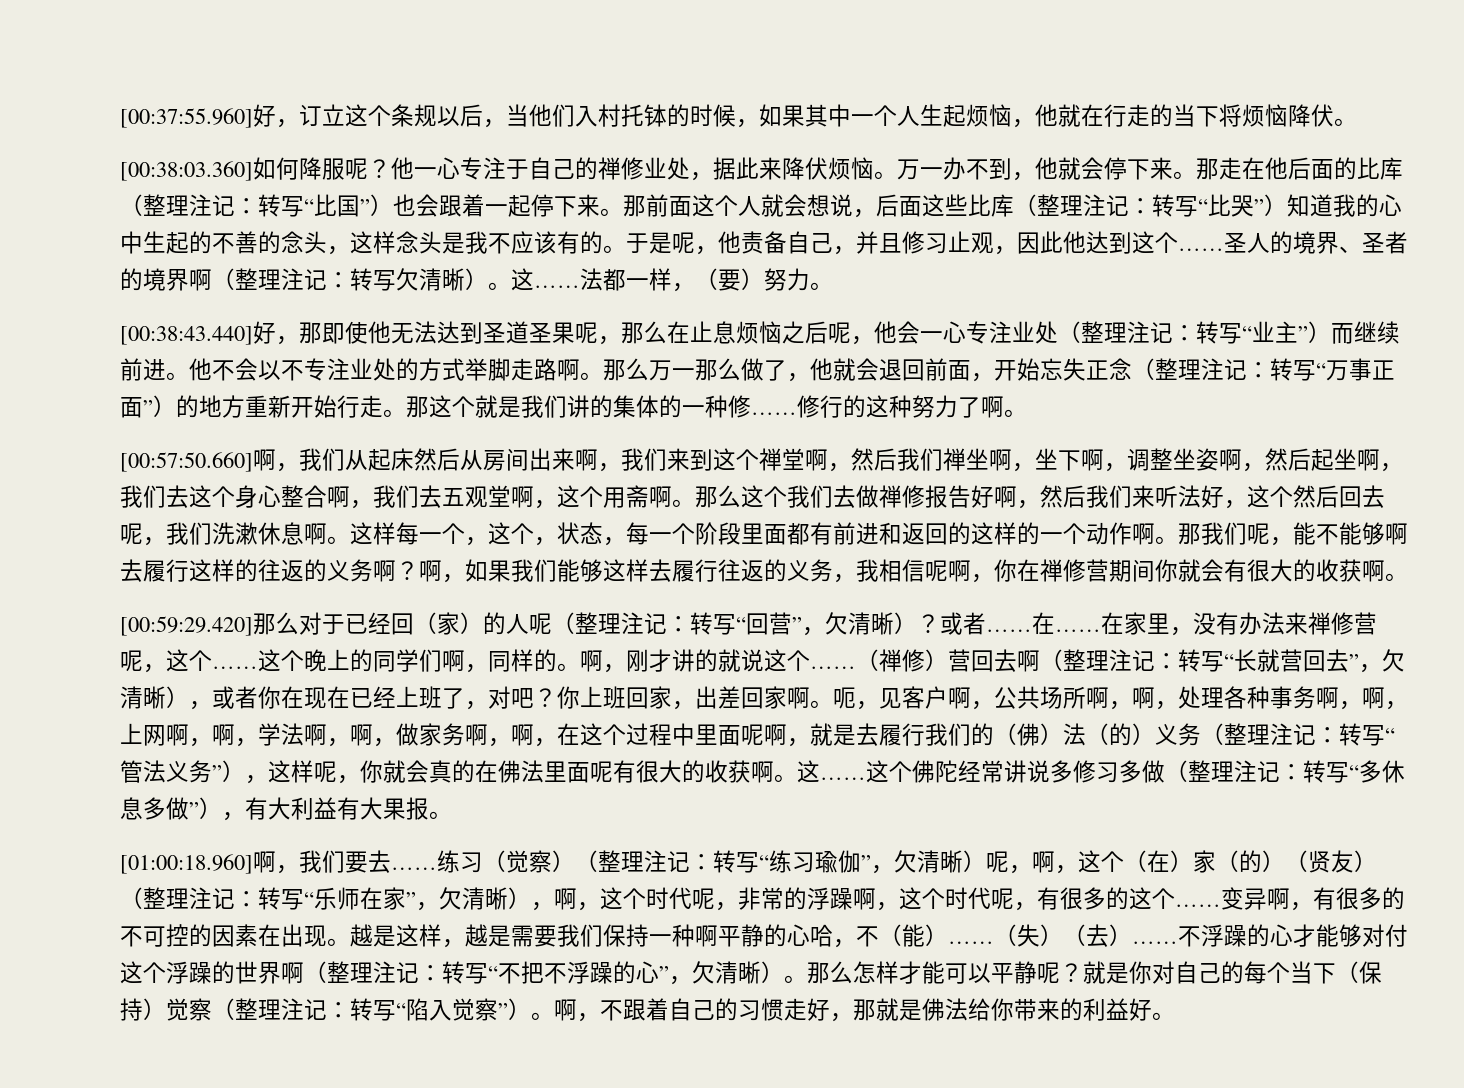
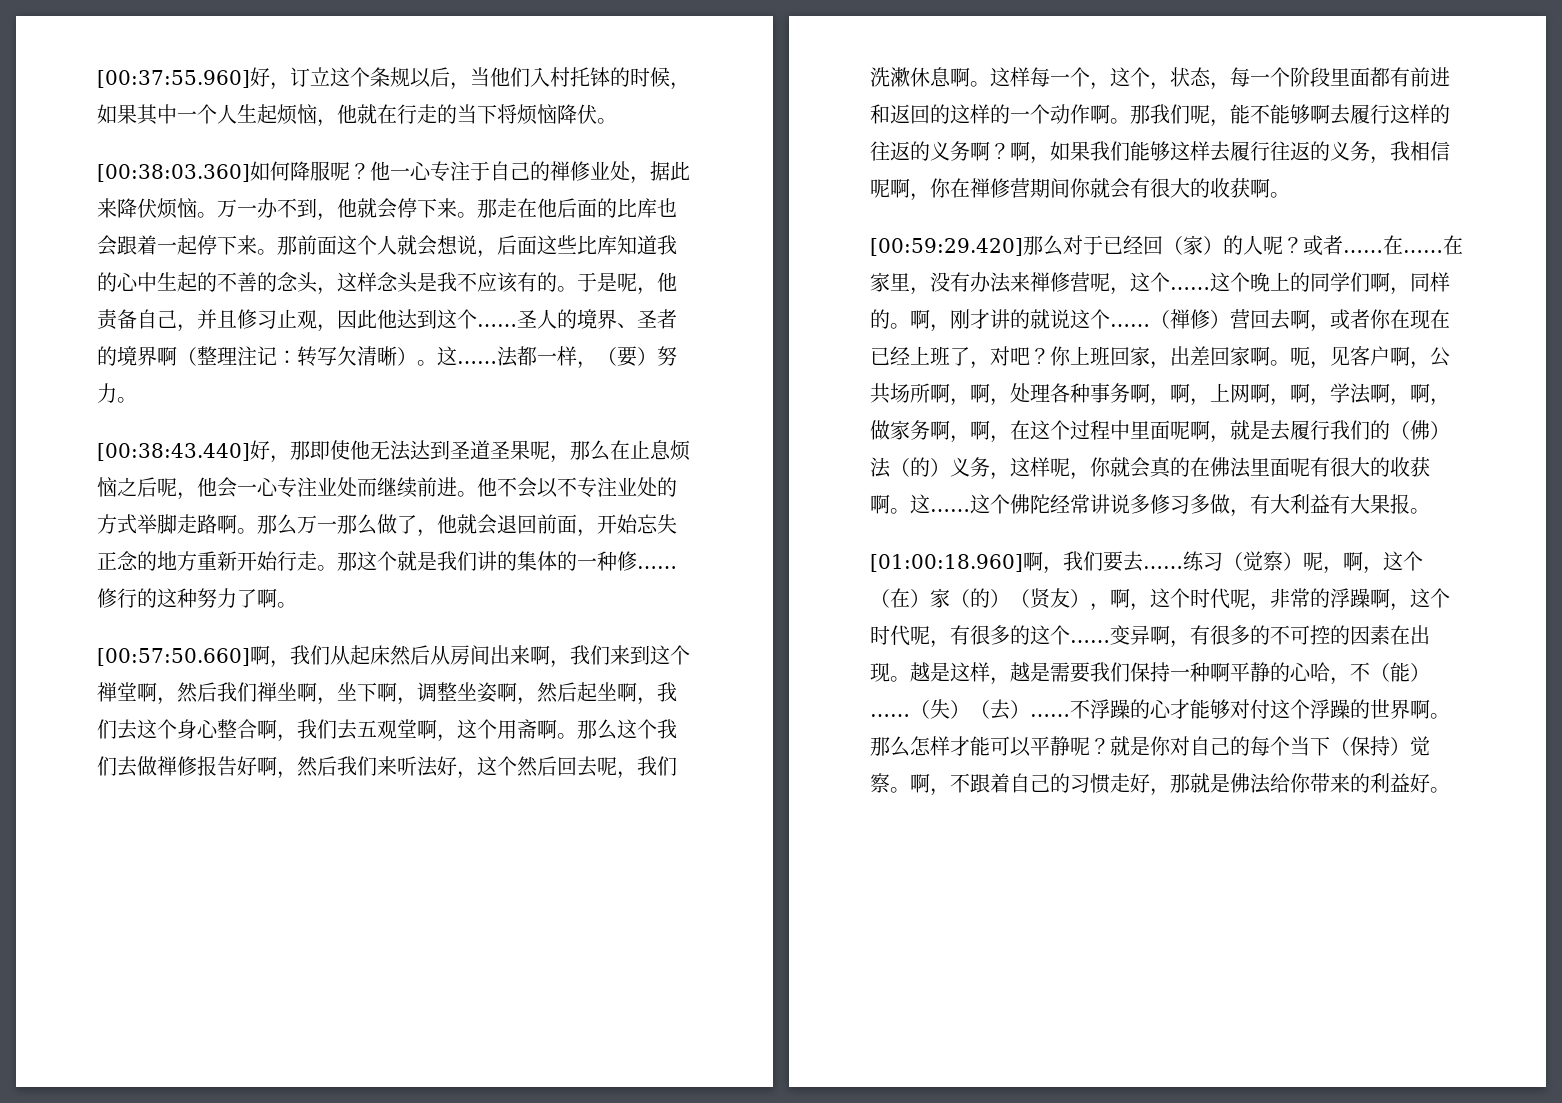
- 那走在他后面的比库（整理注记：转写“比国”）也会跟着一起停下来。
+ 那走在他后面的比库也会跟着一起停下来。
- 那前面这个人就会想说，后面这些比库（整理注记：转写“比哭”）知道我的心中生起的不善的念头，这样念头是我不应该有的。
+ 那前面这个人就会想说，后面这些比库知道我的心中生起的不善的念头，这样念头是我不应该有的。
- [00:38:43.440]好，那即使他无法达到圣道圣果呢，那么在止息烦恼之后呢，他会一心专注业处（整理注记：转写“业主”）而继续前进。
+ [00:38:43.440]好，那即使他无法达到圣道圣果呢，那么在止息烦恼之后呢，他会一心专注业处而继续前进。
- 那么万一那么做了，他就会退回前面，开始忘失正念（整理注记：转写“万事正面”）的地方重新开始行走。
+ 那么万一那么做了，他就会退回前面，开始忘失正念的地方重新开始行走。
- [00:59:29.420]那么对于已经回（家）的人呢（整理注记：转写“回营”，欠清晰）？
+ [00:59:29.420]那么对于已经回（家）的人呢？
- （禅修）营回去啊（整理注记：转写“长就营回去”，欠清晰），或者你在现在已经上班了，对吧？
+ （禅修）营回去啊，或者你在现在已经上班了，对吧？
- 呃，见客户啊，公共场所啊，啊，处理各种事务啊，啊，上网啊，啊，学法啊，啊，做家务啊，啊，在这个过程中里面呢啊，就是去履行我们的（佛）法（的）义务（整理注记：转写“管法义务”），这样呢，你就会真的在佛法里面呢有很大的收获啊。
+ 呃，见客户啊，公共场所啊，啊，处理各种事务啊，啊，上网啊，啊，学法啊，啊，做家务啊，啊，在这个过程中里面呢啊，就是去履行我们的（佛）法（的）义务，这样呢，你就会真的在佛法里面呢有很大的收获啊。
- 这个佛陀经常讲说多修习多做（整理注记：转写“多休息多做”），有大利益有大果报。
+ 这个佛陀经常讲说多修习多做，有大利益有大果报。
- 练习（觉察）（整理注记：转写“练习瑜伽”，欠清晰）呢，啊，这个（在）家（的）（贤友）（整理注记：转写“乐师在家”，欠清晰），啊，这个时代呢，非常的浮躁啊，这个时代呢，有很多的这个……
+ 练习（觉察）呢，啊，这个（在）家（的）（贤友），啊，这个时代呢，非常的浮躁啊，这个时代呢，有很多的这个……
- 不浮躁的心才能够对付这个浮躁的世界啊（整理注记：转写“不把不浮躁的心”，欠清晰）。
+ 不浮躁的心才能够对付这个浮躁的世界啊。
- 就是你对自己的每个当下（保持）觉察（整理注记：转写“陷入觉察”）。
+ 就是你对自己的每个当下（保持）觉察。

